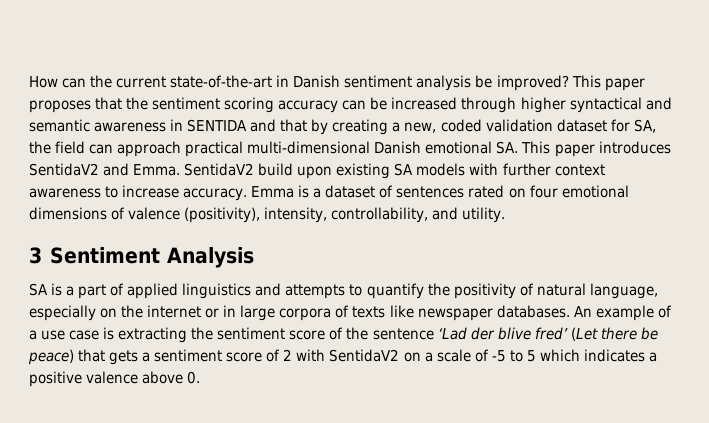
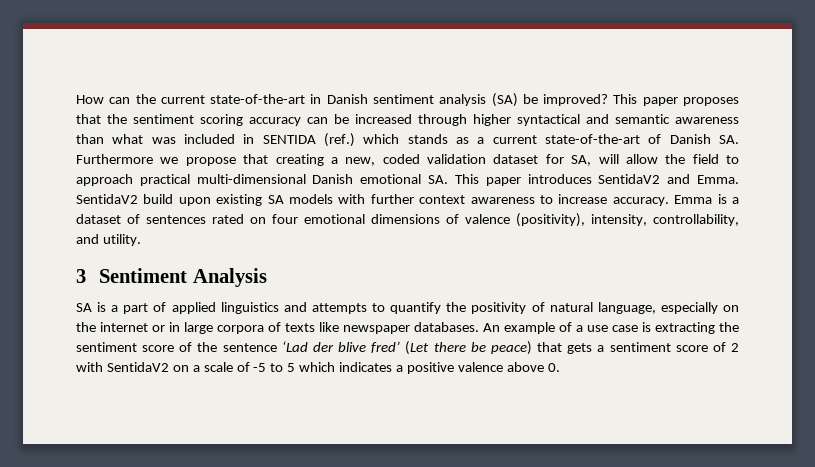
- How can the current state-of-the-art in Danish sentiment analysis be improved?
+ How can the current state-of-the-art in Danish sentiment analysis (SA) be improved?
- This paper proposes that the sentiment scoring accuracy can be increased through higher syntactical and semantic awareness in SENTIDA and that by creating a new, coded validation dataset for SA, the field can approach practical multi-dimensional Danish emotional SA. This paper introduces SentidaV2 and Emma.
+ This paper proposes that the sentiment scoring accuracy can be increased through higher syntactical and semantic awareness than what was included in SENTIDA (ref.) which stands as a current state-of-the-art of Danish SA. Furthermore we propose that creating a new, coded validation dataset for SA, will allow the field to approach practical multi-dimensional Danish emotional SA. This paper introduces SentidaV2 and Emma.

